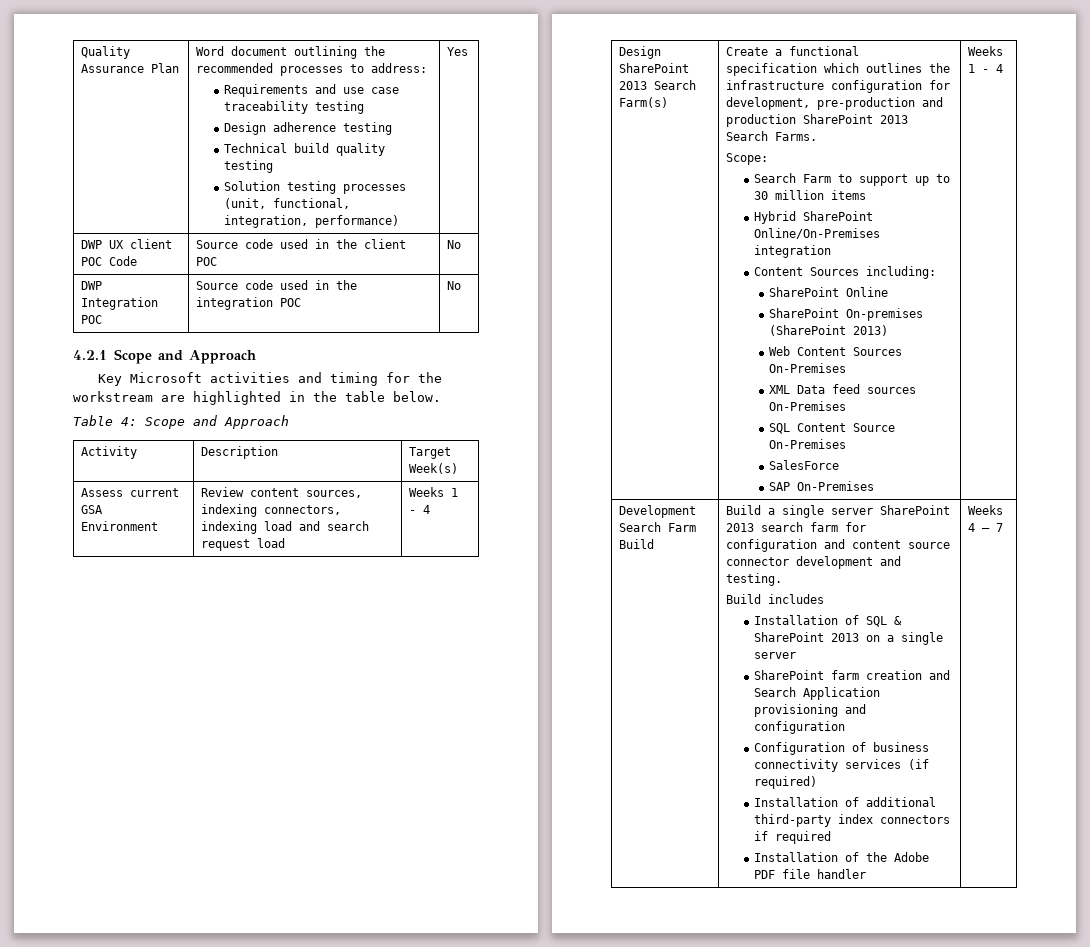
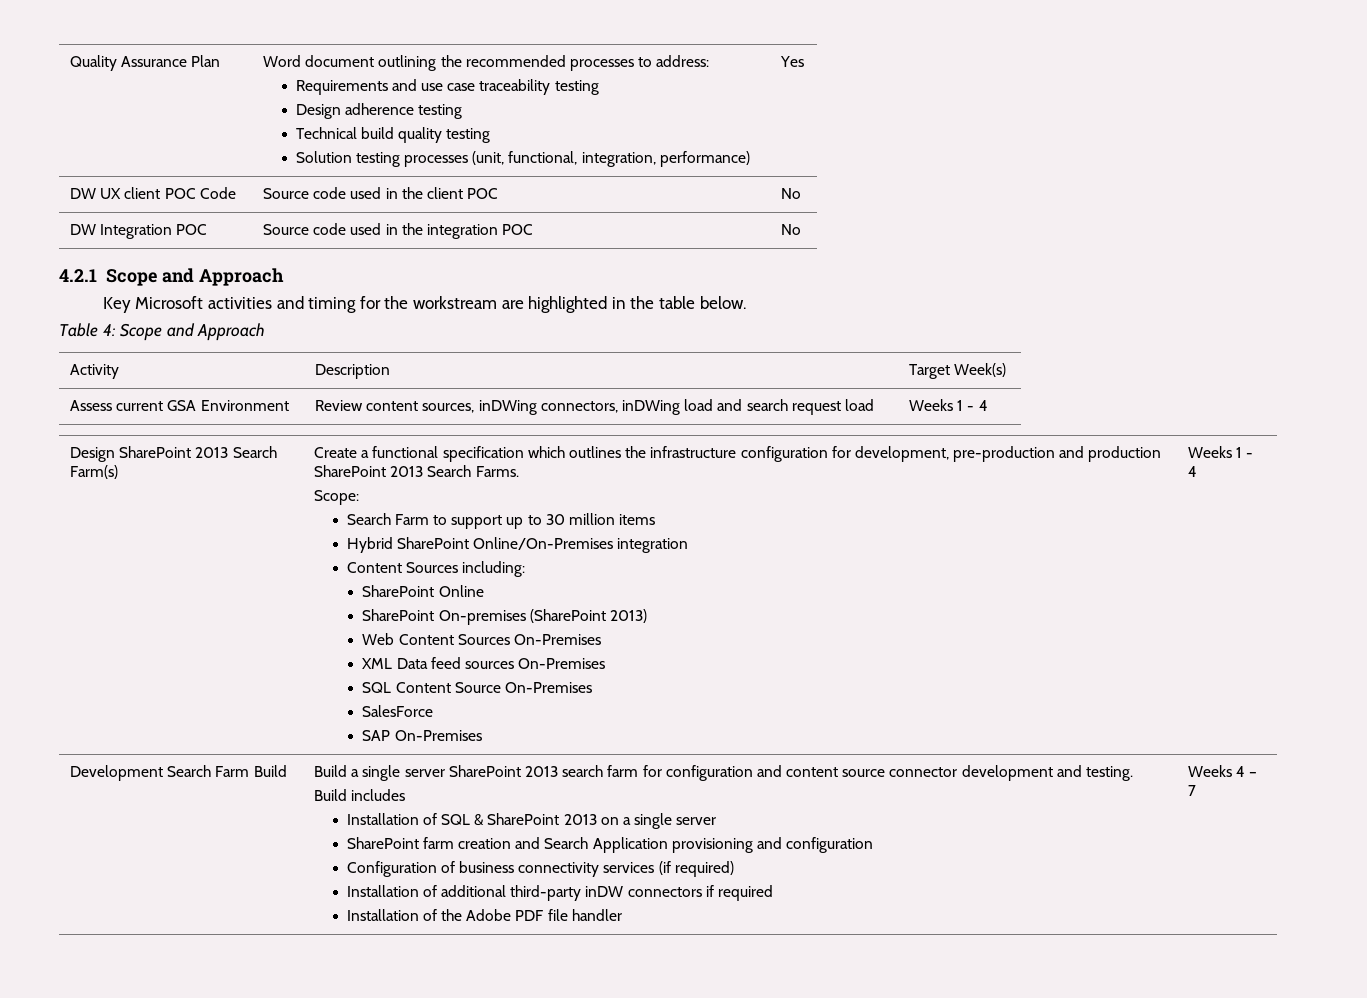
- DWP UX client POC Code | Source code used in the client POC | No
+ DW UX client POC Code | Source code used in the client POC | No
- DWP Integration POC | Source code used in the integration POC | No
+ DW Integration POC | Source code used in the integration POC | No
- Assess current GSA Environment | Review content sources, indexing connectors, indexing load and search request load | Weeks 1 - 4
+ Assess current GSA Environment | Review content sources, inDWing connectors, inDWing load and search request load | Weeks 1 - 4
- Installation of additional third-party index connectors if required
+ Installation of additional third-party inDW connectors if required

